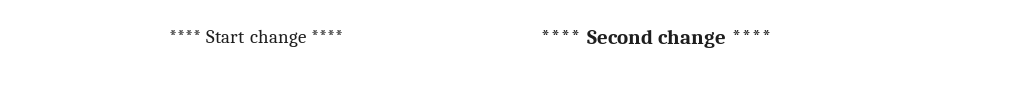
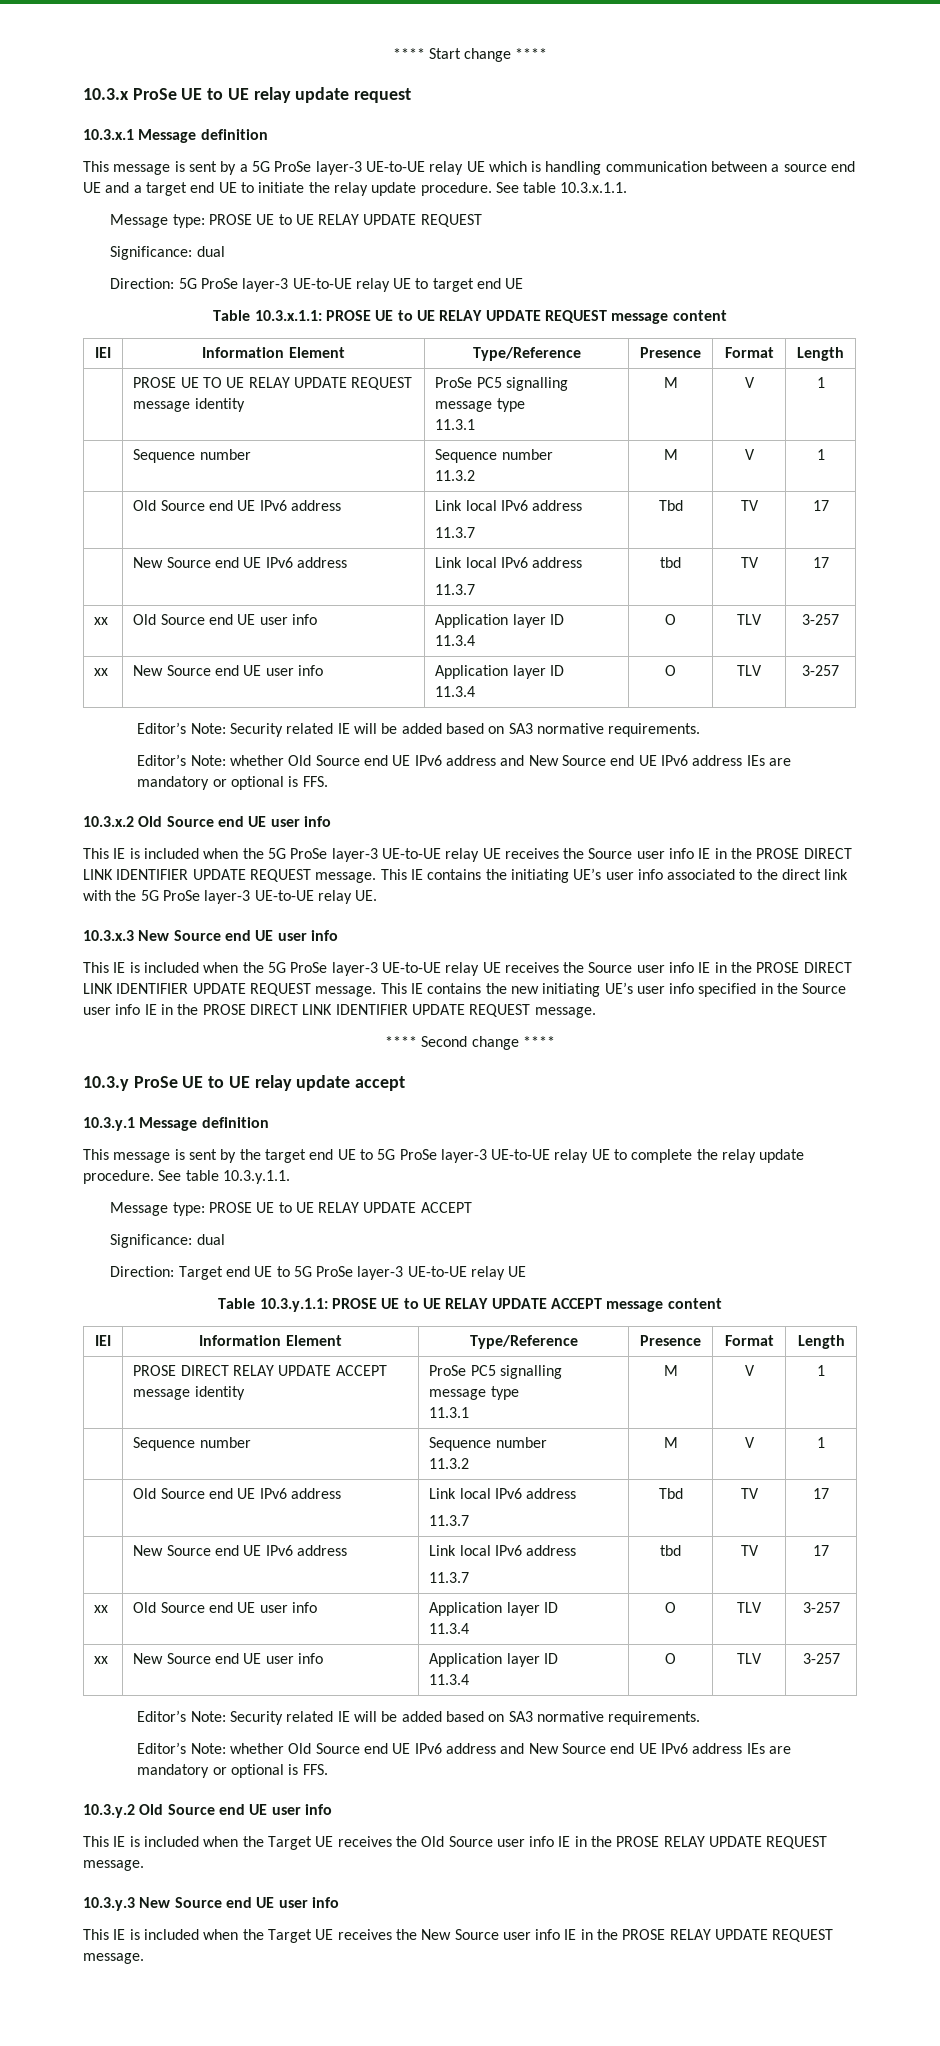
+ 10.3.x ProSe UE to UE relay update request
+ 10.3.x.1 Message definition
+ This message is sent by a 5G ProSe layer-3 UE-to-UE relay UE which is handling communication between a source end UE and a target end UE to initiate the relay update procedure. See table 10.3.x.1.1.
+ Message type: PROSE UE to UE RELAY UPDATE REQUEST
+ Significance: dual
+ Direction: 5G ProSe layer-3 UE-to-UE relay UE to target end UE
+ Table 10.3.x.1.1: PROSE UE to UE RELAY UPDATE REQUEST message content
+ IEI | Information Element | Type/Reference | Presence | Format | Length
+ | PROSE UE TO UE RELAY UPDATE REQUEST message identity | ProSe PC5 signalling message type
+ 11.3.1 | M | V | 1
+ | Sequence number | Sequence number
+ 11.3.2 | M | V | 1
+ | Old Source end UE IPv6 address | Link local IPv6 address
+ 11.3.7 | Tbd | TV | 17
+ | New Source end UE IPv6 address | Link local IPv6 address
+ 11.3.7 | tbd | TV | 17
+ xx | Old Source end UE user info | Application layer ID
+ 11.3.4 | O | TLV | 3-257
+ xx | New Source end UE user info | Application layer ID
+ 11.3.4 | O | TLV | 3-257
+ Editor’s Note: Security related IE will be added based on SA3 normative requirements.
+ Editor’s Note: whether Old Source end UE IPv6 address and New Source end UE IPv6 address IEs are mandatory or optional is FFS.
+ 10.3.x.2 Old Source end UE user info
+ This IE is included when the 5G ProSe layer-3 UE-to-UE relay UE receives the Source user info IE in the PROSE DIRECT LINK IDENTIFIER UPDATE REQUEST message. This IE contains the initiating UE’s user info associated to the direct link with the 5G ProSe layer-3 UE-to-UE relay UE.
+ 10.3.x.3 New Source end UE user info
+ This IE is included when the 5G ProSe layer-3 UE-to-UE relay UE receives the Source user info IE in the PROSE DIRECT LINK IDENTIFIER UPDATE REQUEST message. This IE contains the new initiating UE’s user info specified in the Source user info IE in the PROSE DIRECT LINK IDENTIFIER UPDATE REQUEST message.
  **** Second change ****
+ 10.3.y ProSe UE to UE relay update accept
+ 10.3.y.1 Message definition
+ This message is sent by the target end UE to 5G ProSe layer-3 UE-to-UE relay UE to complete the relay update procedure. See table 10.3.y.1.1.
+ Message type: PROSE UE to UE RELAY UPDATE ACCEPT
+ Significance: dual
+ Direction: Target end UE to 5G ProSe layer-3 UE-to-UE relay UE
+ Table 10.3.y.1.1: PROSE UE to UE RELAY UPDATE ACCEPT message content
+ IEI | Information Element | Type/Reference | Presence | Format | Length
+ | PROSE DIRECT RELAY UPDATE ACCEPT message identity | ProSe PC5 signalling message type
+ 11.3.1 | M | V | 1
+ | Sequence number | Sequence number
+ 11.3.2 | M | V | 1
+ | Old Source end UE IPv6 address | Link local IPv6 address
+ 11.3.7 | Tbd | TV | 17
+ | New Source end UE IPv6 address | Link local IPv6 address
+ 11.3.7 | tbd | TV | 17
+ xx | Old Source end UE user info | Application layer ID
+ 11.3.4 | O | TLV | 3-257
+ xx | New Source end UE user info | Application layer ID
+ 11.3.4 | O | TLV | 3-257
+ Editor’s Note: Security related IE will be added based on SA3 normative requirements.
+ Editor’s Note: whether Old Source end UE IPv6 address and New Source end UE IPv6 address IEs are mandatory or optional is FFS.
+ 10.3.y.2 Old Source end UE user info
+ This IE is included when the Target UE receives the Old Source user info IE in the PROSE RELAY UPDATE REQUEST message.
+ 10.3.y.3 New Source end UE user info
+ This IE is included when the Target UE receives the New Source user info IE in the PROSE RELAY UPDATE REQUEST message.

